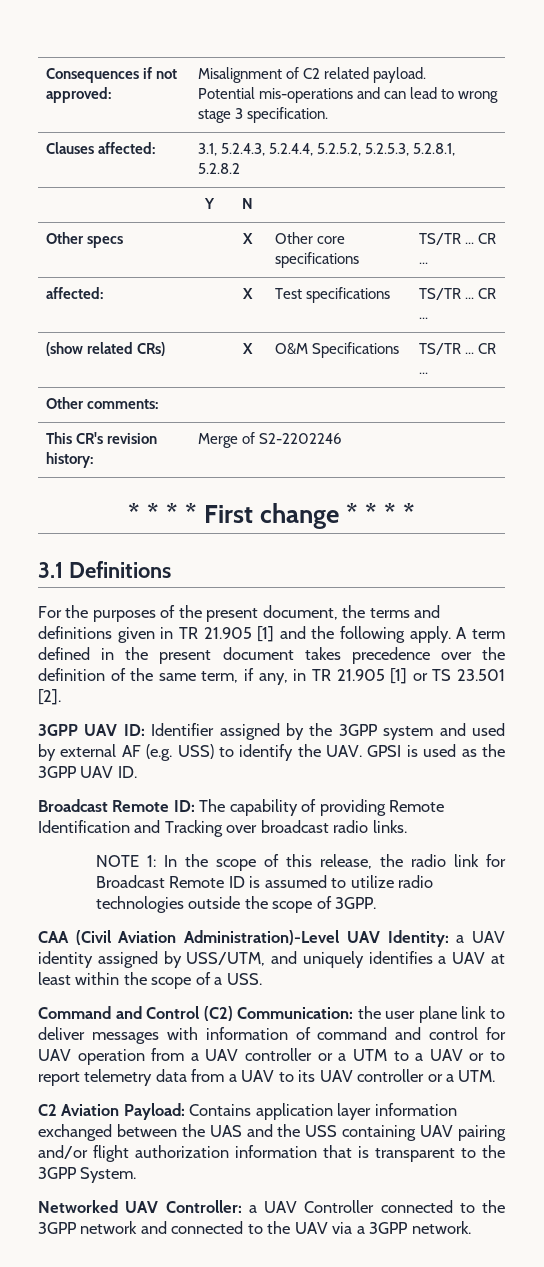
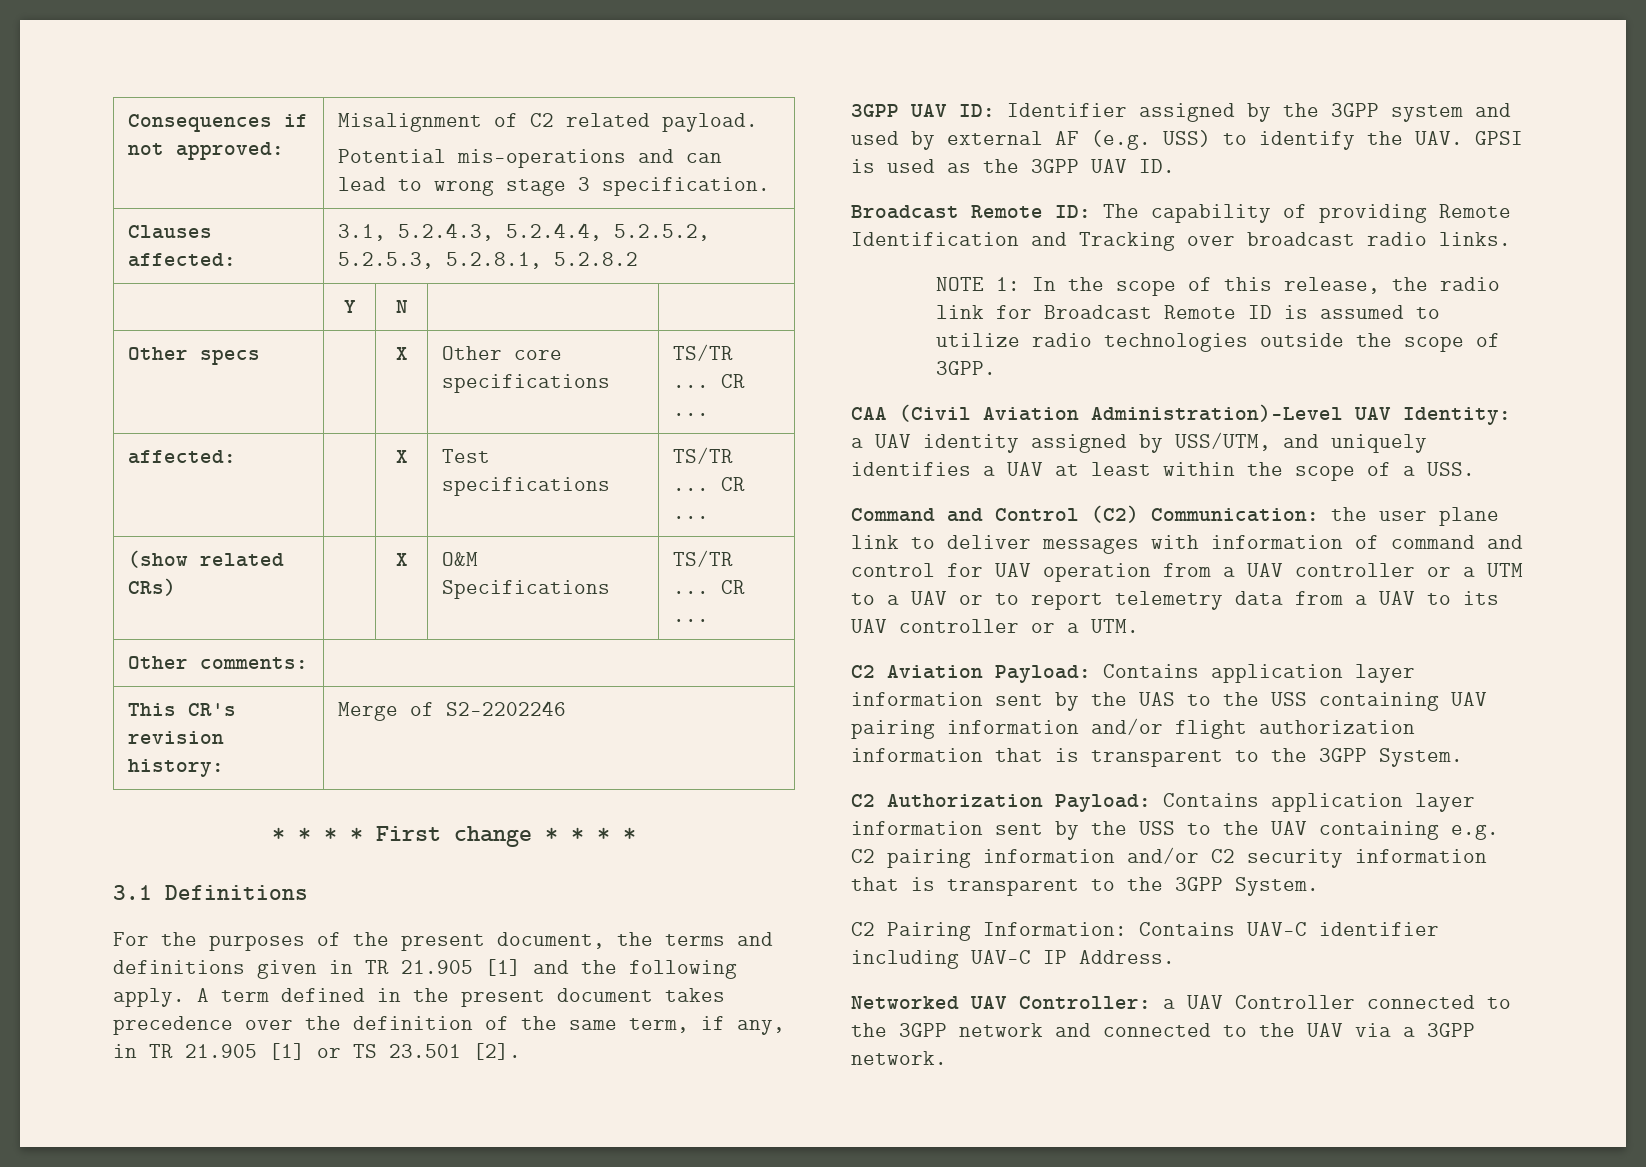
- C2 Aviation Payload: Contains application layer information exchanged between the UAS and the USS containing UAV pairing and/or flight authorization information that is transparent to the 3GPP System.
+ C2 Aviation Payload: Contains application layer information sent by the UAS to the USS containing UAV pairing information and/or flight authorization information that is transparent to the 3GPP System.
+ C2 Authorization Payload: Contains application layer information sent by the USS to the UAV containing e.g. C2 pairing information and/or C2 security information that is transparent to the 3GPP System.
+ C2 Pairing Information: Contains UAV-C identifier including UAV-C IP Address.

